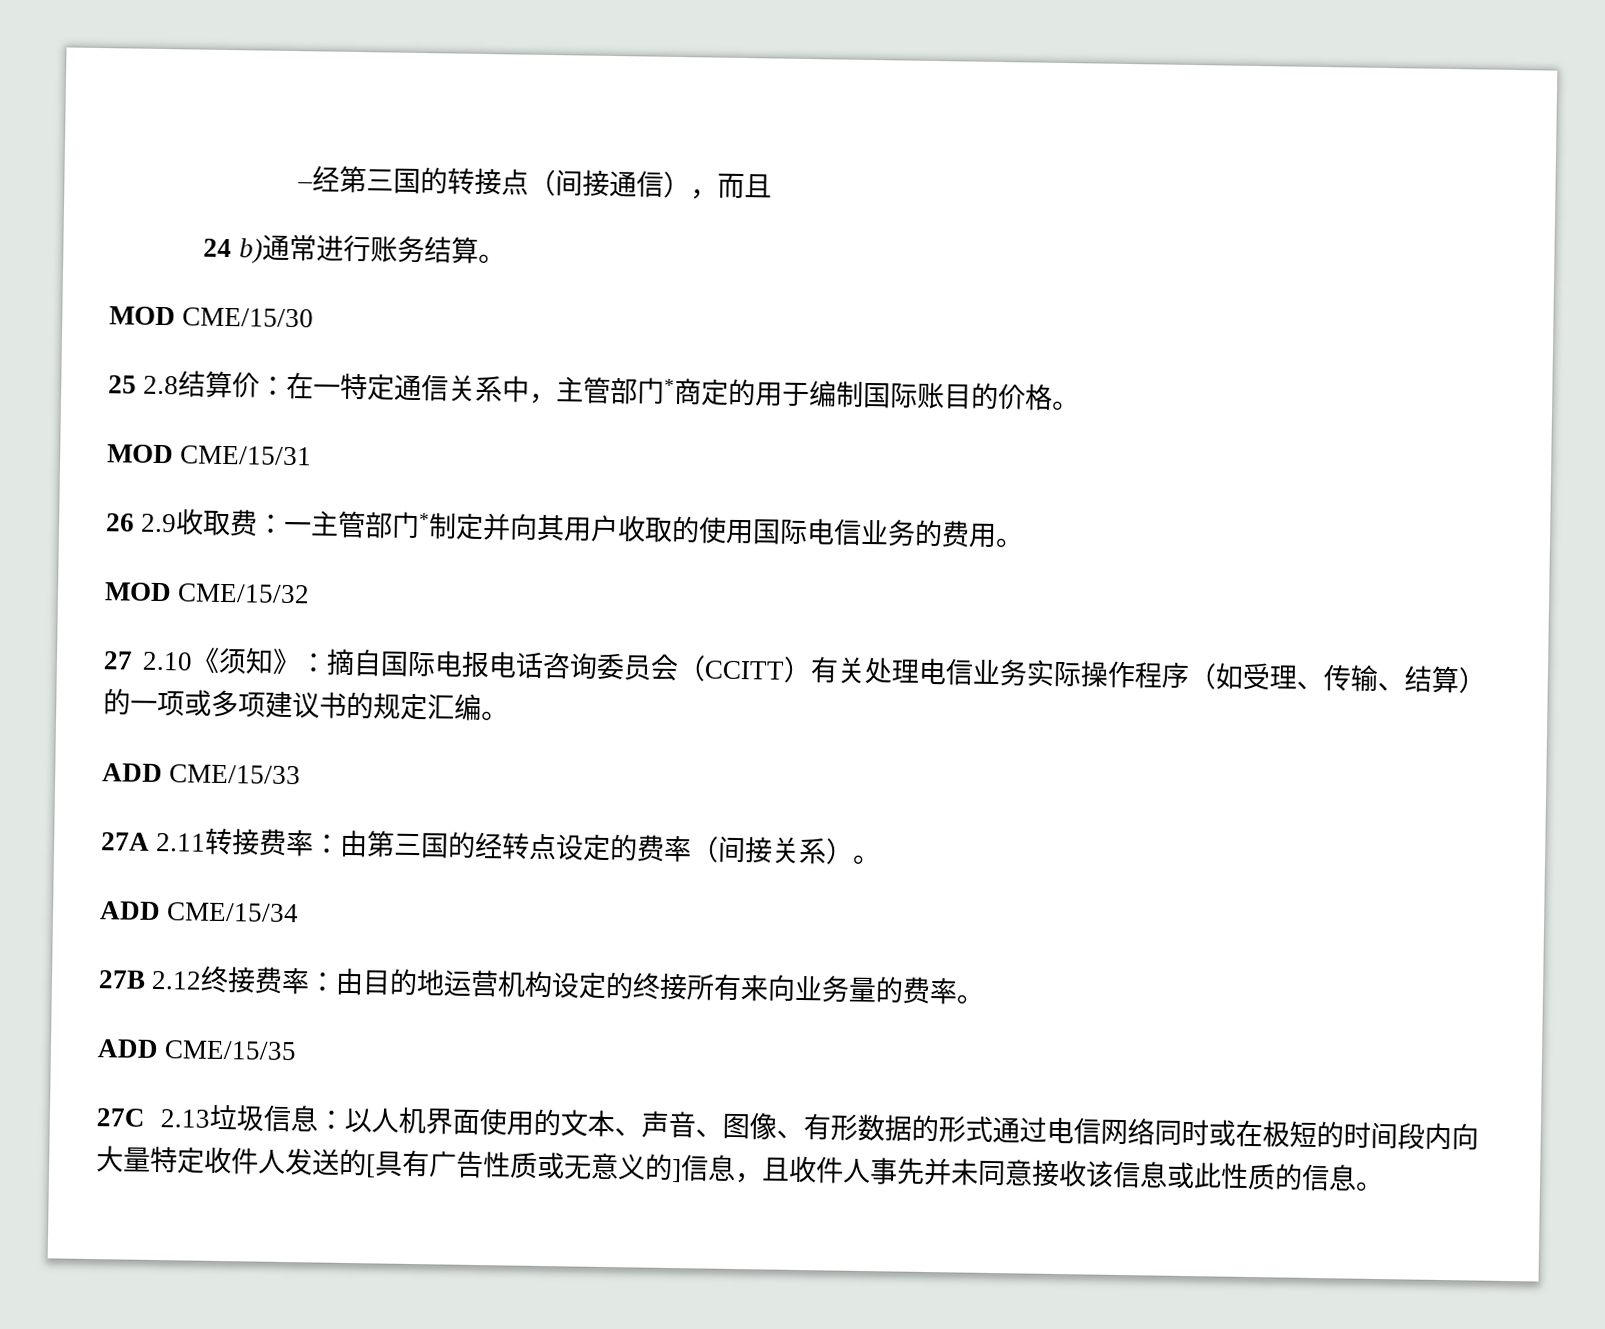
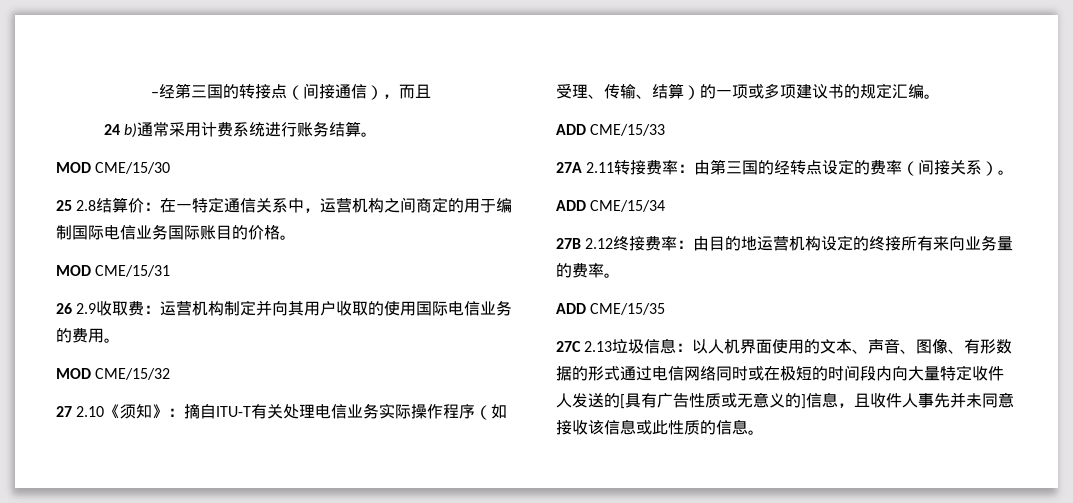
- 24 b)通常进行账务结算。
+ 24 b)通常采用计费系统进行账务结算。
- 25 2.8结算价：在一特定通信关系中，主管部门*商定的用于编制国际账目的价格。
+ 25 2.8结算价：在一特定通信关系中，运营机构之间商定的用于编制国际电信业务国际账目的价格。
- 26 2.9收取费：一主管部门*制定并向其用户收取的使用国际电信业务的费用。
+ 26 2.9收取费：运营机构制定并向其用户收取的使用国际电信业务的费用。
- 27 2.10《须知》：摘自国际电报电话咨询委员会（CCITT）有关处理电信业务实际操作程序（如受理、传输、结算）的一项或多项建议书的规定汇编。
+ 27 2.10《须知》：摘自ITU-T有关处理电信业务实际操作程序（如受理、传输、结算）的一项或多项建议书的规定汇编。

